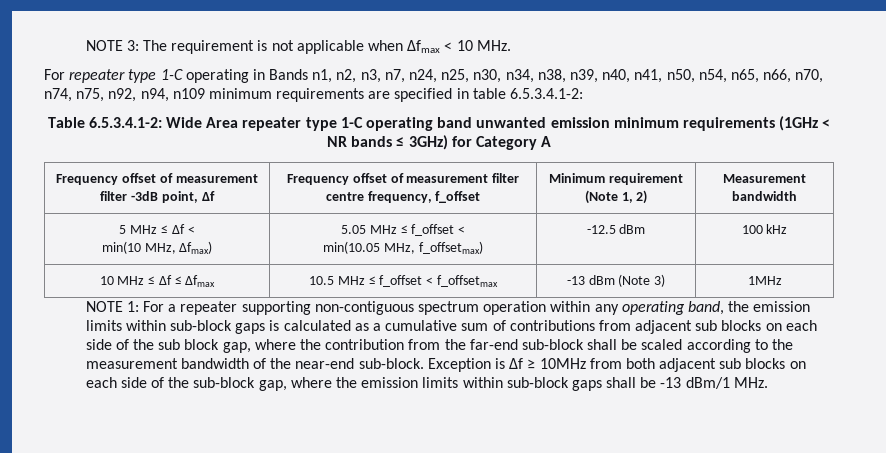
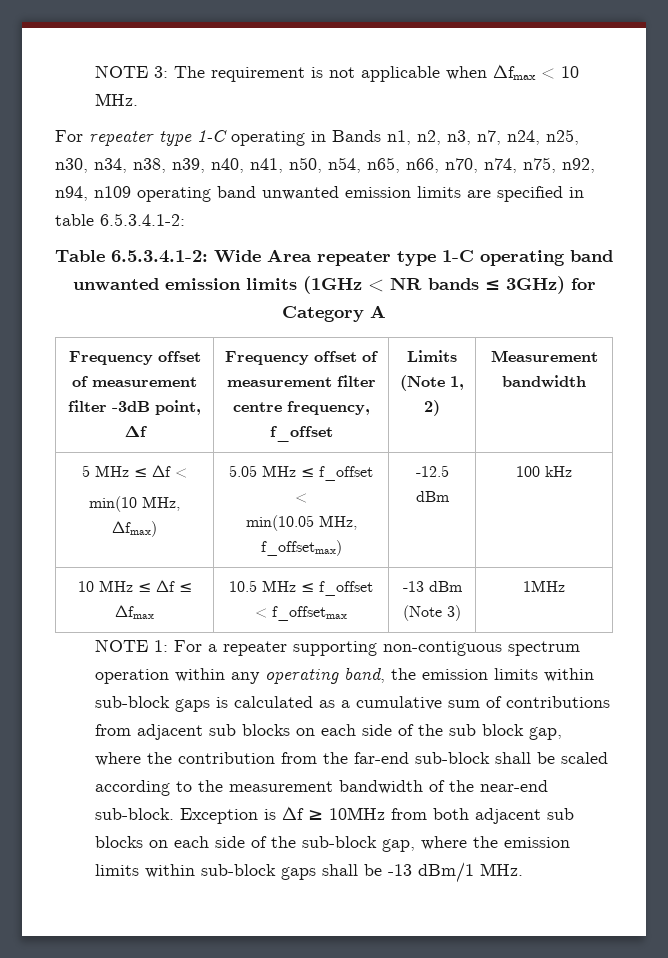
- For repeater type 1-C operating in Bands n1, n2, n3, n7, n24, n25, n30, n34, n38, n39, n40, n41, n50, n54, n65, n66, n70, n74, n75, n92, n94, n109 minimum requirements are specified in table 6.5.3.4.1-2:
+ For repeater type 1-C operating in Bands n1, n2, n3, n7, n24, n25, n30, n34, n38, n39, n40, n41, n50, n54, n65, n66, n70, n74, n75, n92, n94, n109 operating band unwanted emission limits are specified in table 6.5.3.4.1-2:
- Table 6.5.3.4.1-2: Wide Area repeater type 1-C operating band unwanted emission minimum requirements (1GHz < NR bands ≤ 3GHz) for Category A
+ Table 6.5.3.4.1-2: Wide Area repeater type 1-C operating band unwanted emission limits (1GHz < NR bands ≤ 3GHz) for Category A
- Frequency offset of measurement filter -3dB point, Δf | Frequency offset of measurement filter centre frequency, f_offset | Minimum requirement (Note 1, 2) | Measurement bandwidth
+ Frequency offset of measurement filter -3dB point, Δf | Frequency offset of measurement filter centre frequency, f_offset | Limits (Note 1, 2) | Measurement bandwidth

